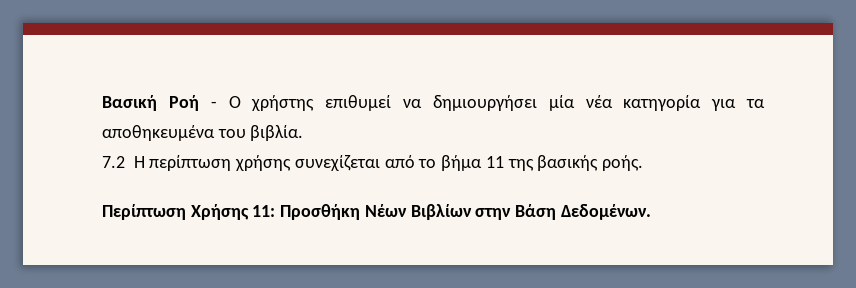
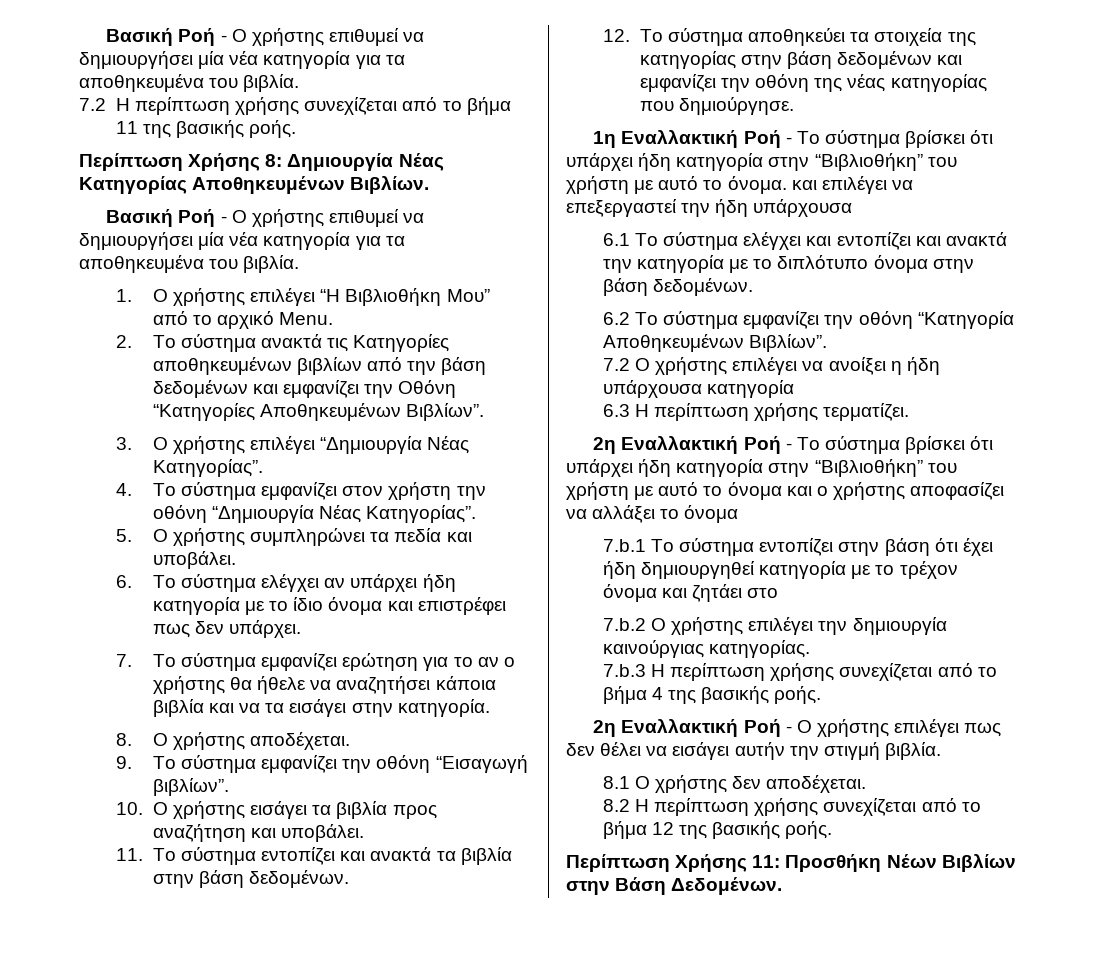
+ Περίπτωση Χρήσης 8: Δημιουργία Νέας Κατηγορίας Αποθηκευμένων Βιβλίων.
+ Βασική Ροή - Ο χρήστης επιθυμεί να δημιουργήσει μία νέα κατηγορία για τα αποθηκευμένα του βιβλία.
+ 1. Ο χρήστης επιλέγει “Η Βιβλιοθήκη Μου” από το αρχικό Menu.
+ 2. Το σύστημα ανακτά τις Κατηγορίες αποθηκευμένων βιβλίων από την βάση δεδομένων και εμφανίζει την Οθόνη “Κατηγορίες Αποθηκευμένων Βιβλίων”.
+ 3. Ο χρήστης επιλέγει “Δημιουργία Νέας Κατηγορίας”.
+ 4. Το σύστημα εμφανίζει στον χρήστη την οθόνη “Δημιουργία Νέας Κατηγορίας”.
+ 5. Ο χρήστης συμπληρώνει τα πεδία και υποβάλει.
+ 6. Το σύστημα ελέγχει αν υπάρχει ήδη κατηγορία με το ίδιο όνομα και επιστρέφει πως δεν υπάρχει.
+ 7. Το σύστημα εμφανίζει ερώτηση για το αν ο χρήστης θα ήθελε να αναζητήσει κάποια βιβλία και να τα εισάγει στην κατηγορία.
+ 8. Ο χρήστης αποδέχεται.
+ 9. Το σύστημα εμφανίζει την οθόνη “Εισαγωγή βιβλίων”.
+ 10. Ο χρήστης εισάγει τα βιβλία προς αναζήτηση και υποβάλει.
+ 11. Το σύστημα εντοπίζει και ανακτά τα βιβλία στην βάση δεδομένων.
+ 12. Το σύστημα αποθηκεύει τα στοιχεία της κατηγορίας στην βάση δεδομένων και εμφανίζει την οθόνη της νέας κατηγορίας που δημιούργησε.
+ 1η Εναλλακτική Ροή - Το σύστημα βρίσκει ότι υπάρχει ήδη κατηγορία στην “Βιβλιοθήκη” του χρήστη με αυτό το όνομα. και επιλέγει να επεξεργαστεί την ήδη υπάρχουσα
+ 6.1 Το σύστημα ελέγχει και εντοπίζει και ανακτά την κατηγορία με το διπλότυπο όνομα στην βάση δεδομένων.
+ 6.2 Το σύστημα εμφανίζει την οθόνη “Κατηγορία Αποθηκευμένων Βιβλίων”.
+ 7.2 Ο χρήστης επιλέγει να ανοίξει η ήδη υπάρχουσα κατηγορία
+ 6.3 Η περίπτωση χρήσης τερματίζει.
+ 2η Εναλλακτική Ροή - Το σύστημα βρίσκει ότι υπάρχει ήδη κατηγορία στην “Βιβλιοθήκη” του χρήστη με αυτό το όνομα και ο χρήστης αποφασίζει να αλλάξει το όνομα
+ 7.b.1 Το σύστημα εντοπίζει στην βάση ότι έχει ήδη δημιουργηθεί κατηγορία με το τρέχον όνομα και ζητάει στο
+ 7.b.2 Ο χρήστης επιλέγει την δημιουργία καινούργιας κατηγορίας.
+ 7.b.3 Η περίπτωση χρήσης συνεχίζεται από το βήμα 4 της βασικής ροής.
+ 2η Εναλλακτική Ροή - Ο χρήστης επιλέγει πως δεν θέλει να εισάγει αυτήν την στιγμή βιβλία.
+ 8.1 Ο χρήστης δεν αποδέχεται.
+ 8.2 Η περίπτωση χρήσης συνεχίζεται από το βήμα 12 της βασικής ροής.

